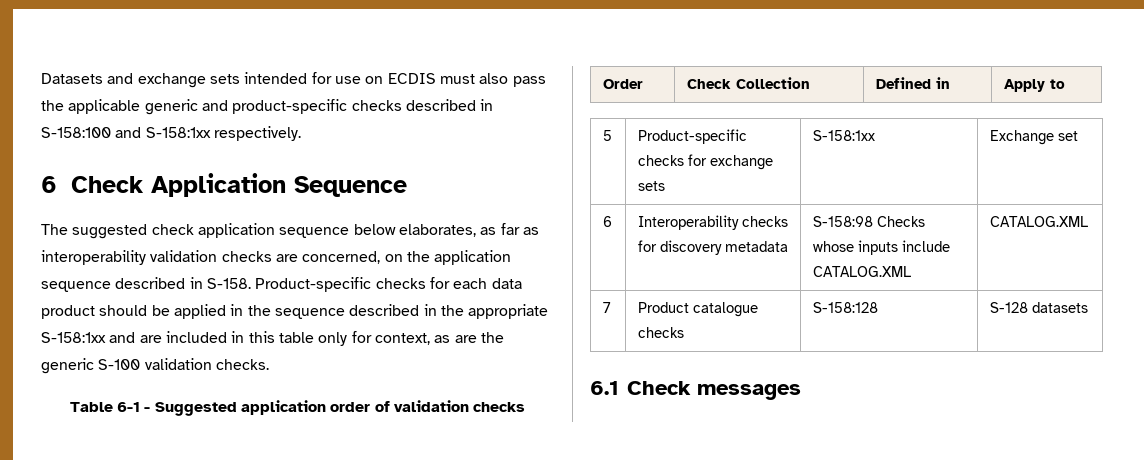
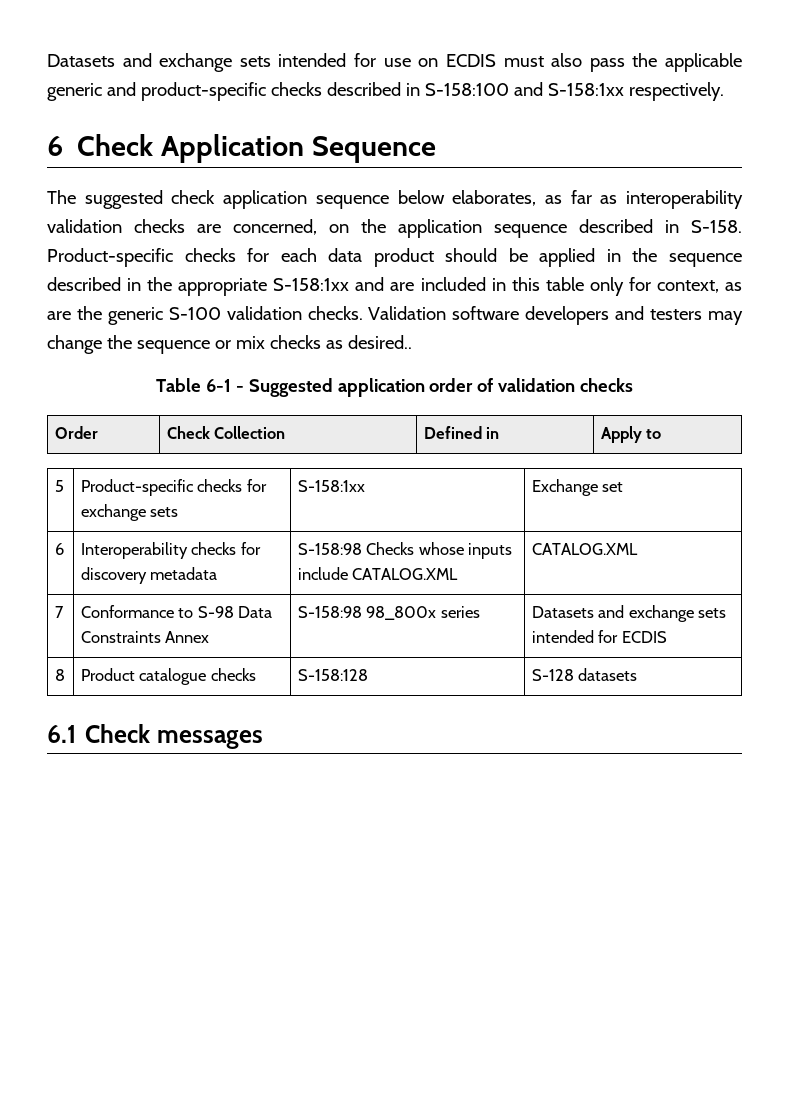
+ Validation software developers and testers may change the sequence or mix checks as desired..
- 7 | Product catalogue checks | S-158:128 | S-128 datasets
+ 7 | Conformance to S-98 Data Constraints Annex | S-158:98 98_800x series | Datasets and exchange sets intended for ECDIS
+ 8 | Product catalogue checks | S-158:128 | S-128 datasets

